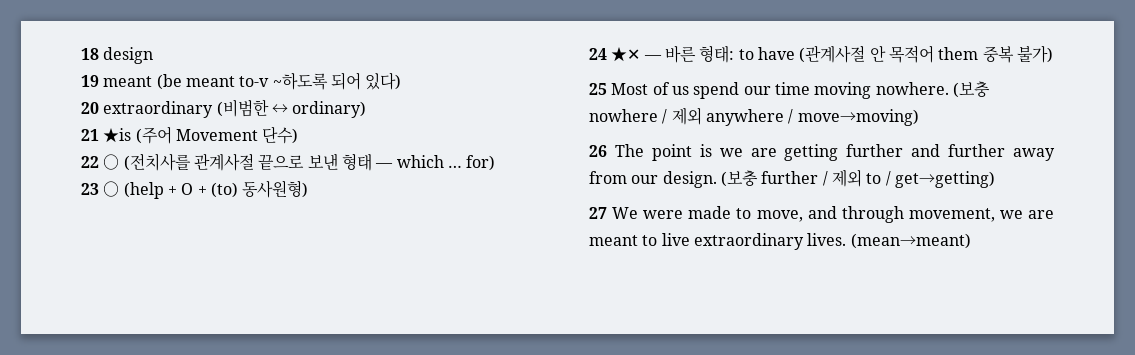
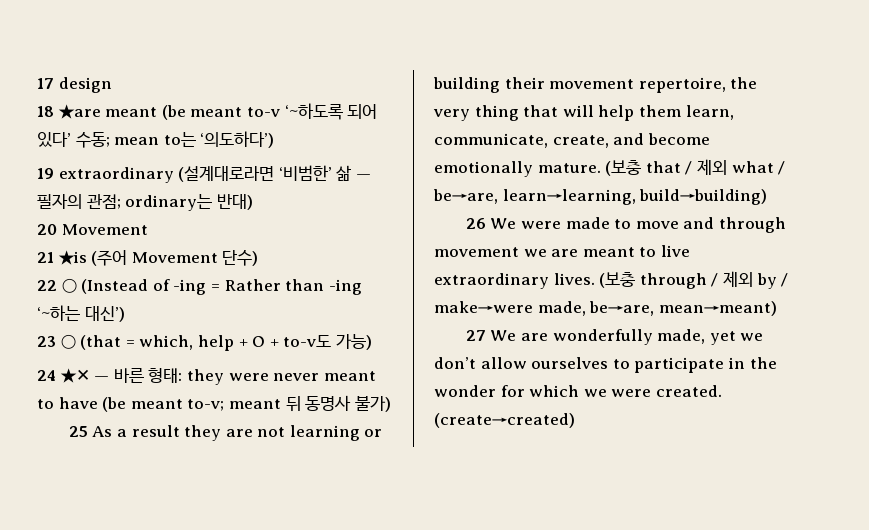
- 18 design
+ 17 design
- 19 meant (be meant to-v ~하도록 되어 있다)
- 20 extraordinary (비범한 ↔ ordinary)
+ 18 ★are meant (be meant to-v ‘~하도록 되어 있다’ 수동; mean to는 ‘의도하다’)
+ 19 extraordinary (설계대로라면 ‘비범한’ 삶 — 필자의 관점; ordinary는 반대)
+ 20 Movement
- 22 ○ (전치사를 관계사절 끝으로 보낸 형태 — which … for)
- 23 ○ (help + O + (to) 동사원형)
+ 22 ○ (Instead of -ing = Rather than -ing ‘~하는 대신’)
+ 23 ○ (that = which, help + O + to-v도 가능)
- 24 ★✕ — 바른 형태: to have (관계사절 안 목적어 them 중복 불가)
- 25 Most of us spend our time moving nowhere. (보충 nowhere / 제외 anywhere / move→moving)
- 26 The point is we are getting further and further away from our design. (보충 further / 제외 to / get→getting)
- 27 We were made to move, and through movement, we are meant to live extraordinary lives.
+ 24 ★✕ — 바른 형태: they were never meant to have (be meant to-v; meant 뒤 동명사 불가)
+ 25 As a result they are not learning or building their movement repertoire, the very thing that will help them learn, communicate, create, and become emotionally mature. (보충 that / 제외 what / be→are, learn→learning, build→building)
+ 26 We were made to move and through movement we are meant to live extraordinary lives.
- (mean→meant)
+ (보충 through / 제외 by / make→were made, be→are, mean→meant)
+ 27 We are wonderfully made, yet we don’t allow ourselves to participate in the wonder for which we were created. (create→created)

